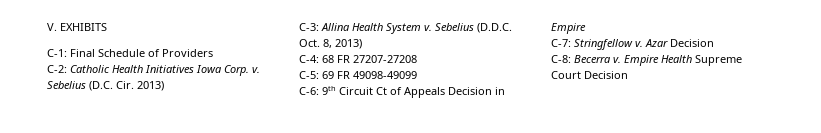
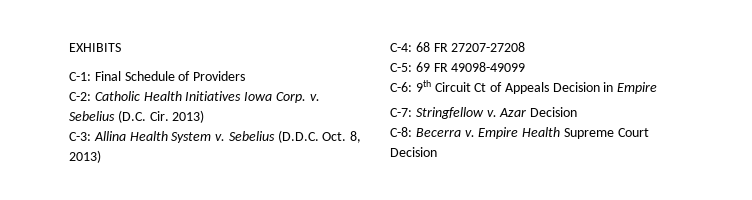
- V. EXHIBITS
+ EXHIBITS

